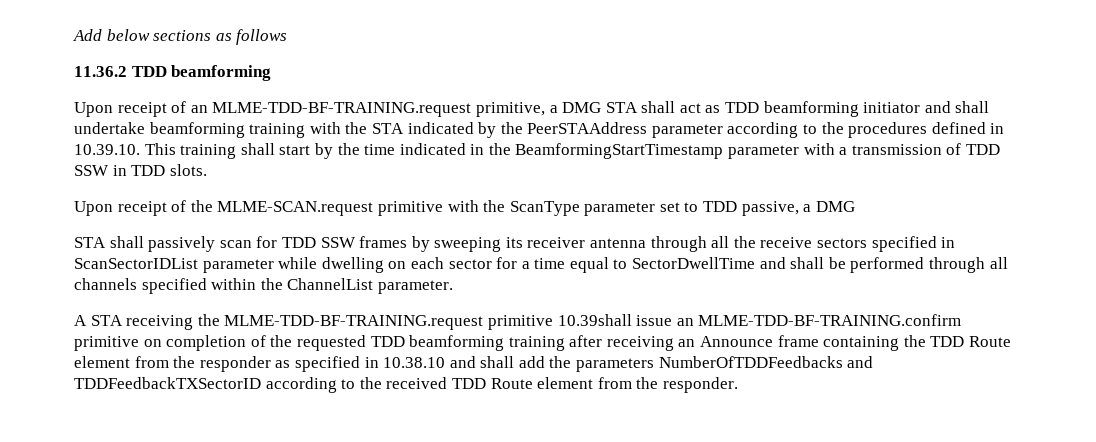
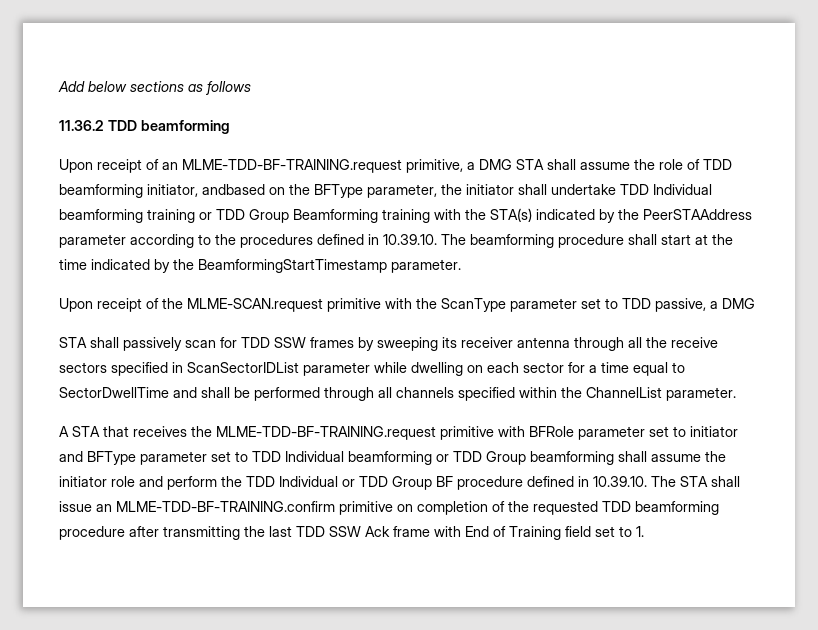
- Upon receipt of an MLME-TDD-BF-TRAINING.request primitive, a DMG STA shall act as TDD beamforming initiator and shall undertake beamforming training with the STA indicated by the PeerSTAAddress parameter according to the procedures defined in 10.39.10. This training shall start by the time indicated in the BeamformingStartTimestamp parameter with a transmission of TDD SSW in TDD slots.
+ Upon receipt of an MLME-TDD-BF-TRAINING.request primitive, a DMG STA shall assume the role of TDD beamforming initiator, andbased on the BFType parameter, the initiator shall undertake TDD Individual beamforming training or TDD Group Beamforming training with the STA(s) indicated by the PeerSTAAddress parameter according to the procedures defined in 10.39.10. The beamforming procedure shall start at the time indicated by the BeamformingStartTimestamp parameter.
- A STA receiving the MLME-TDD-BF-TRAINING.request primitive 10.39shall issue an MLME-TDD-BF-TRAINING.confirm primitive on completion of the requested TDD beamforming training after receiving an Announce frame containing the TDD Route element from the responder as specified in 10.38.10 and shall add the parameters NumberOfTDDFeedbacks and TDDFeedbackTXSectorID according to the received TDD Route element from the responder.
+ A STA that receives the MLME-TDD-BF-TRAINING.request primitive with BFRole parameter set to initiator and BFType parameter set to TDD Individual beamforming or TDD Group beamforming shall assume the initiator role and perform the TDD Individual or TDD Group BF procedure defined in 10.39.10. The STA shall issue an MLME-TDD-BF-TRAINING.confirm primitive on completion of the requested TDD beamforming procedure after transmitting the last TDD SSW Ack frame with End of Training field set to 1.

